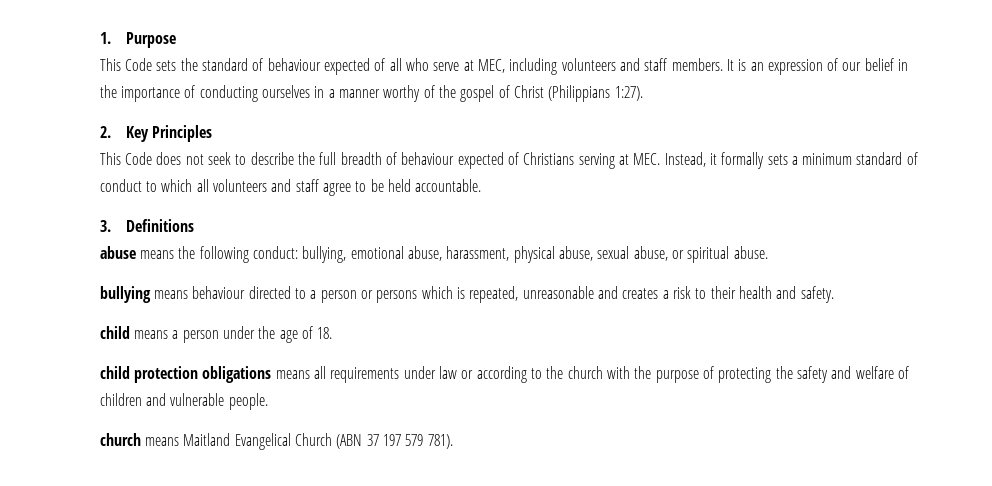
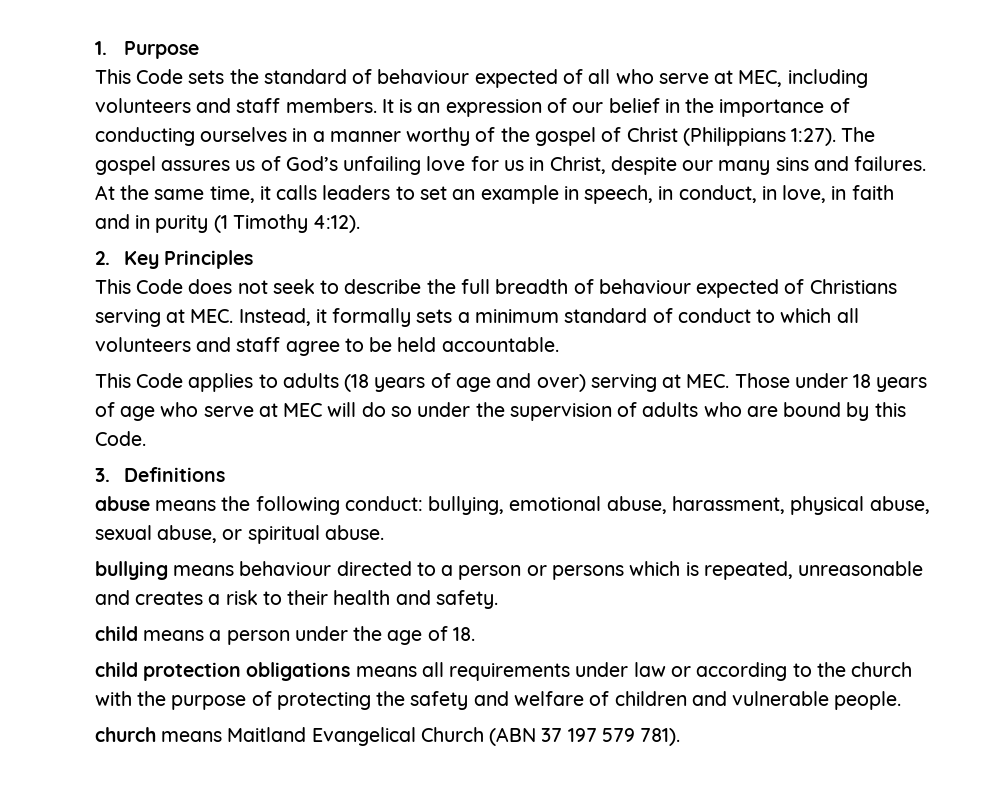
+ The gospel assures us of God’s unfailing love for us in Christ, despite our many sins and failures. At the same time, it calls leaders to set an example in speech, in conduct, in love, in faith and in purity (1 Timothy 4:12).
+ This Code applies to adults (18 years of age and over) serving at MEC. Those under 18 years of age who serve at MEC will do so under the supervision of adults who are bound by this Code.

